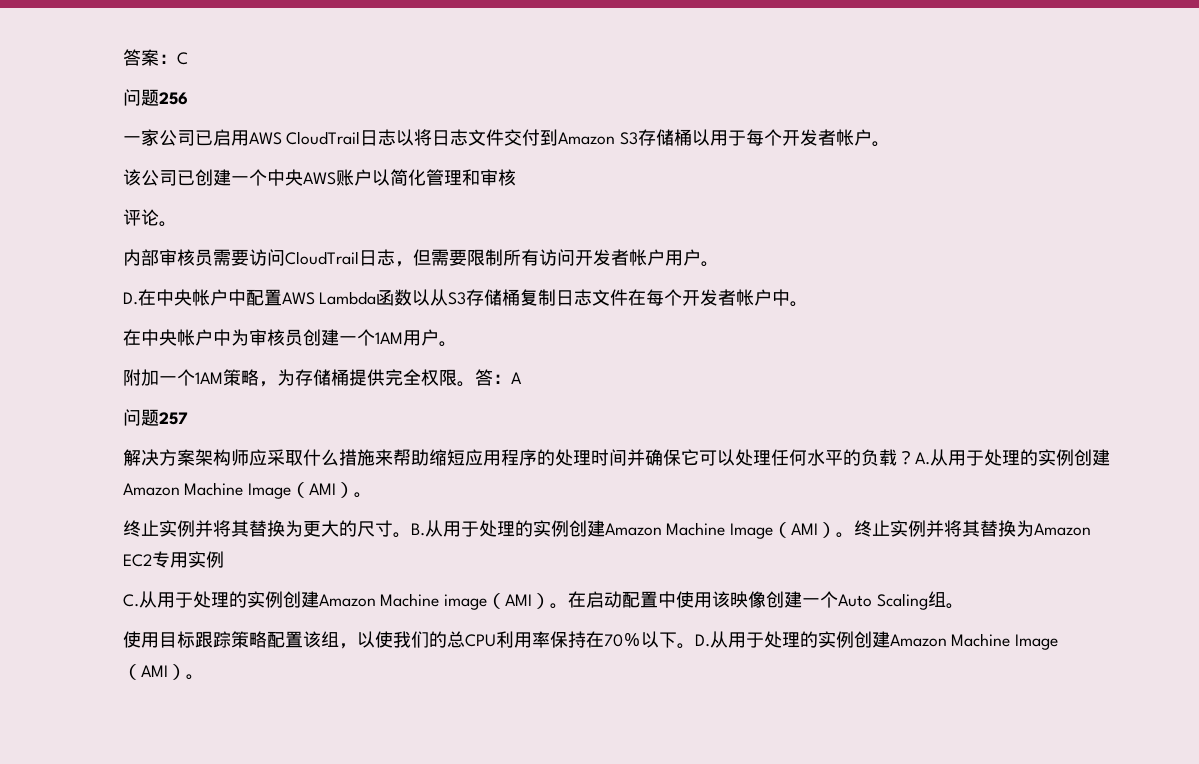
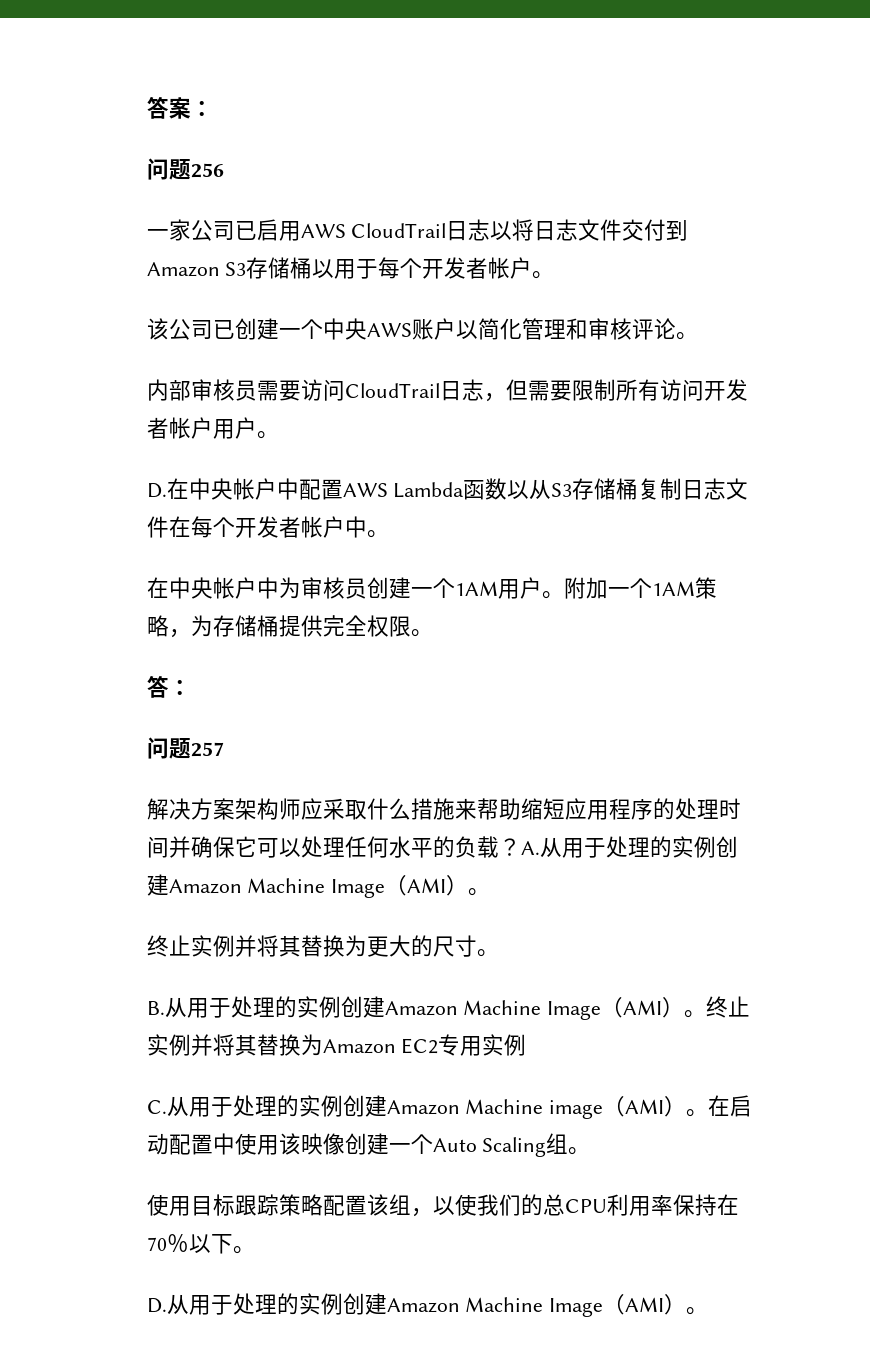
- 答案：C
+ 答案：
- 该公司已创建一个中央AWS账户以简化管理和审核
- 评论。
+ 该公司已创建一个中央AWS账户以简化管理和审核评论。
- 在中央帐户中为审核员创建一个1AM用户。
- 附加一个1AM策略，为存储桶提供完全权限。答：A
+ 在中央帐户中为审核员创建一个1AM用户。附加一个1AM策略，为存储桶提供完全权限。
+ 答：
- 终止实例并将其替换为更大的尺寸。B.从用于处理的实例创建Amazon Machine Image（AMI）。
+ 终止实例并将其替换为更大的尺寸。
+ B.从用于处理的实例创建Amazon Machine Image（AMI）。
- 使用目标跟踪策略配置该组，以使我们的总CPU利用率保持在70％以下。D.从用于处理的实例创建Amazon Machine Image（AMI）。
+ 使用目标跟踪策略配置该组，以使我们的总CPU利用率保持在70％以下。
+ D.从用于处理的实例创建Amazon Machine Image（AMI）。

